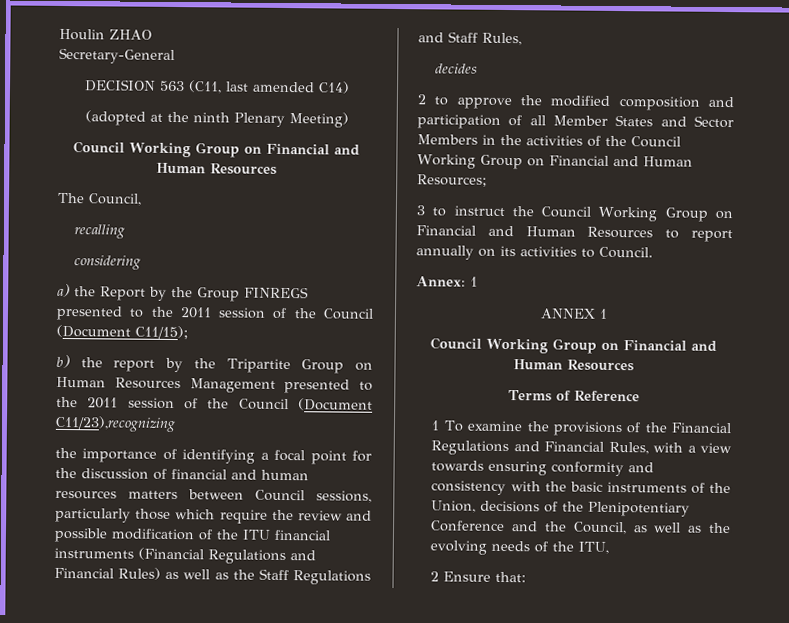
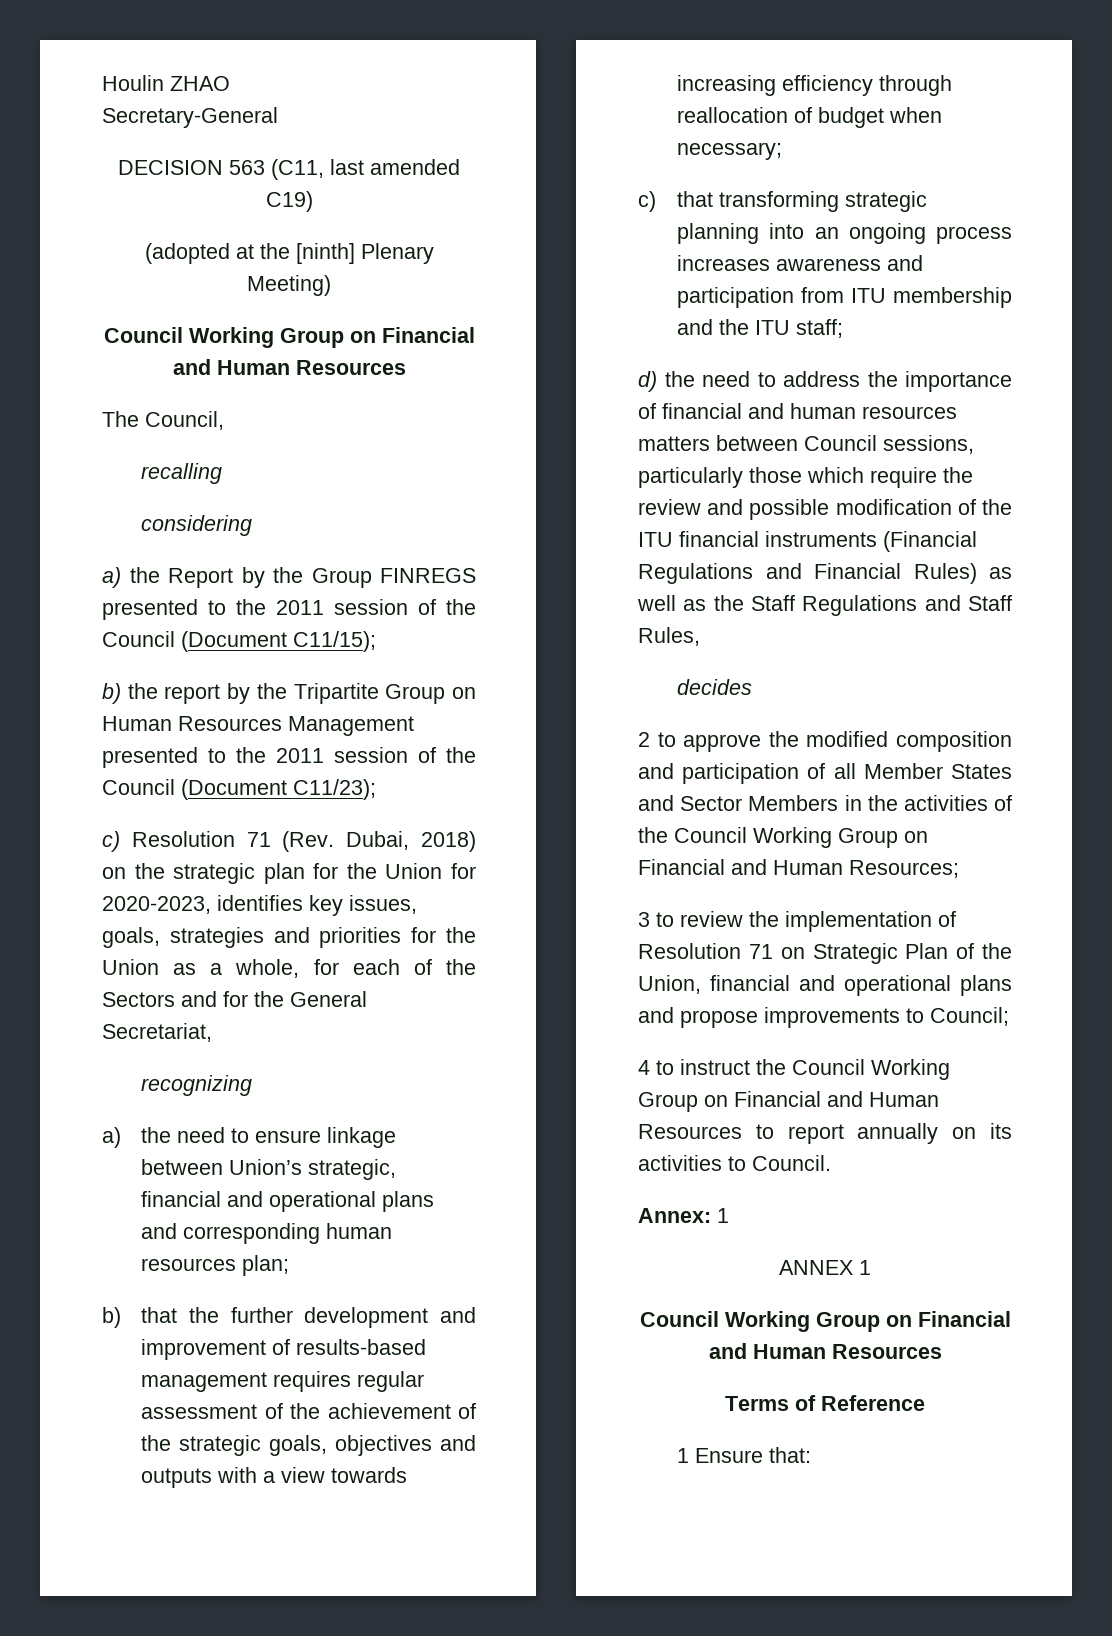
- DECISION 563 (C11, last amended C14)
+ DECISION 563 (C11, last amended C19)
- (adopted at the ninth Plenary Meeting)
+ (adopted at the [ninth] Plenary Meeting)
- b) the report by the Tripartite Group on Human Resources Management presented to the 2011 session of the Council (Document C11/23),recognizing
- the importance of identifying a focal point for the discussion of financial and human resources matters between Council sessions, particularly those which require the review and possible modification of the ITU financial instruments (Financial Regulations and Financial Rules) as well as the Staff Regulations and Staff Rules,
+ b) the report by the Tripartite Group on Human Resources Management presented to the 2011 session of the Council (Document C11/23);
+ c) Resolution 71 (Rev. Dubai, 2018) on the strategic plan for the Union for 2020-2023, identifies key issues, goals, strategies and priorities for the Union as a whole, for each of the Sectors and for the General Secretariat,
+ recognizing
+ a) the need to ensure linkage between Union’s strategic, financial and operational plans and corresponding human resources plan;
+ b) that the further development and improvement of results-based management requires regular assessment of the achievement of the strategic goals, objectives and outputs with a view towards increasing efficiency through reallocation of budget when necessary;
+ c) that transforming strategic planning into an ongoing process increases awareness and participation from ITU membership and the ITU staff;
+ d) the need to address the importance of financial and human resources matters between Council sessions, particularly those which require the review and possible modification of the ITU financial instruments (Financial Regulations and Financial Rules) as well as the Staff Regulations and Staff Rules,
- 3 to instruct the Council Working Group on Financial and Human Resources to report annually on its activities to Council.
+ 3 to review the implementation of Resolution 71 on Strategic Plan of the Union, financial and operational plans and propose improvements to Council;
+ 4 to instruct the Council Working Group on Financial and Human Resources to report annually on its activities to Council.
- 1 To examine the provisions of the Financial Regulations and Financial Rules, with a view towards ensuring conformity and consistency with the basic instruments of the Union, decisions of the Plenipotentiary Conference and the Council, as well as the evolving needs of the ITU,
- 2 Ensure that:
+ 1 Ensure that:

